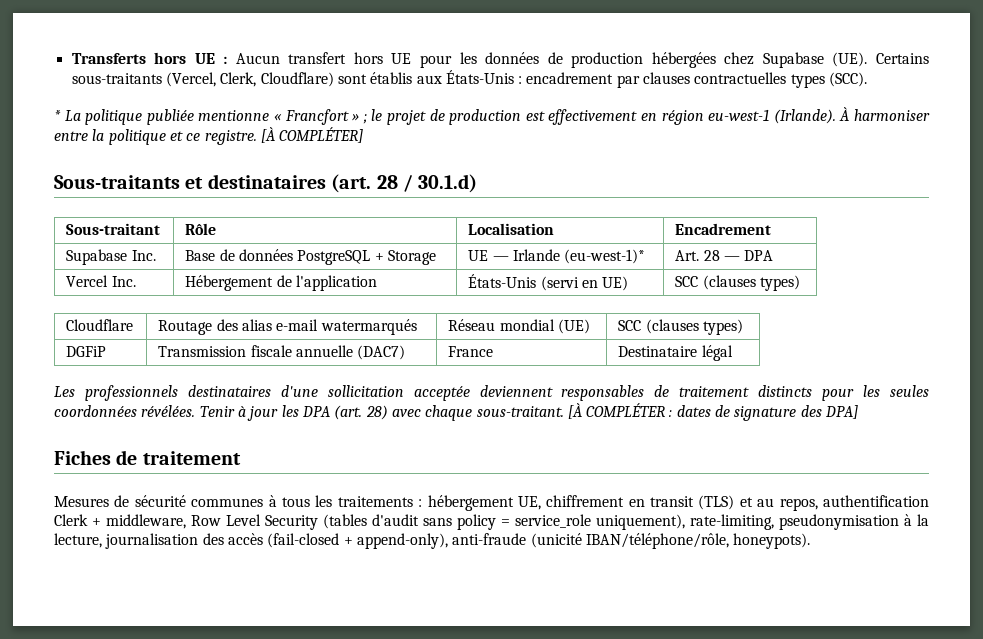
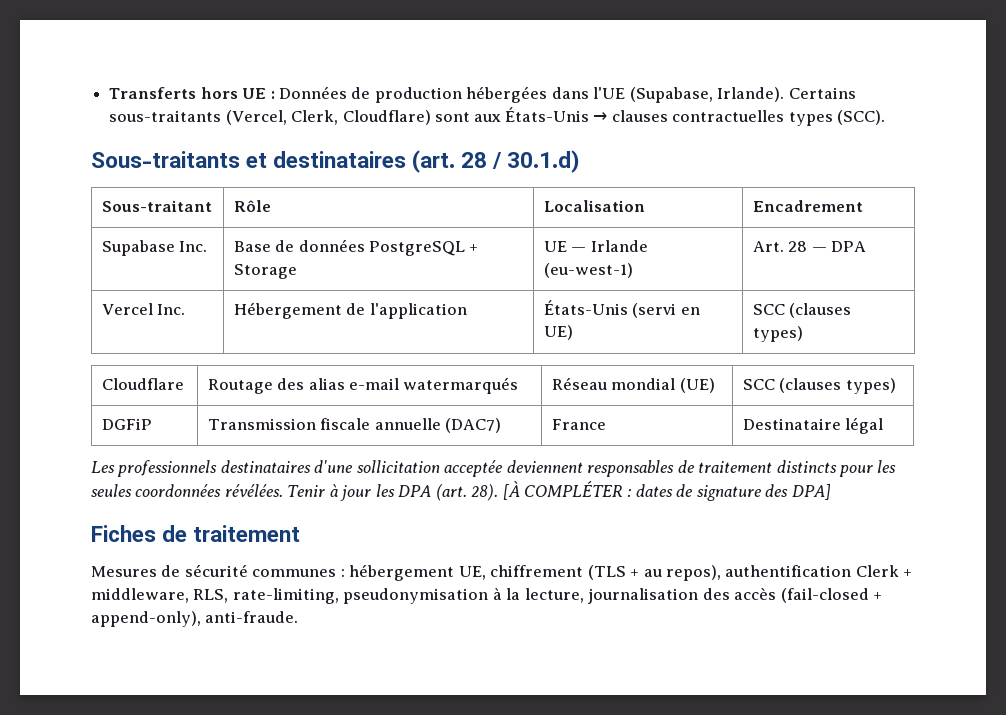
- Transferts hors UE : Aucun transfert hors UE pour les données de production hébergées chez Supabase (UE). Certains sous-traitants (Vercel, Clerk, Cloudflare) sont établis aux États-Unis : encadrement par clauses contractuelles types (SCC).
+ Transferts hors UE : Données de production hébergées dans l'UE (Supabase, Irlande). Certains sous-traitants (Vercel, Clerk, Cloudflare) sont aux États-Unis → clauses contractuelles types (SCC).
- * La politique publiée mentionne « Francfort » ; le projet de production est effectivement en région eu-west-1 (Irlande). À harmoniser entre la politique et ce registre. [À COMPLÉTER]
- Supabase Inc. | Base de données PostgreSQL + Storage | UE — Irlande (eu-west-1)* | Art. 28 — DPA
+ Supabase Inc. | Base de données PostgreSQL + Storage | UE — Irlande (eu-west-1) | Art. 28 — DPA
- Tenir à jour les DPA (art. 28) avec chaque sous-traitant.
+ Tenir à jour les DPA (art. 28).
- Mesures de sécurité communes à tous les traitements : hébergement UE, chiffrement en transit (TLS) et au repos, authentification Clerk + middleware, Row Level Security (tables d'audit sans policy = service_role uniquement), rate-limiting, pseudonymisation à la lecture, journalisation des accès (fail-closed + append-only), anti-fraude (unicité IBAN/téléphone/rôle, honeypots).
+ Mesures de sécurité communes : hébergement UE, chiffrement (TLS + au repos), authentification Clerk + middleware, RLS, rate-limiting, pseudonymisation à la lecture, journalisation des accès (fail-closed + append-only), anti-fraude.

